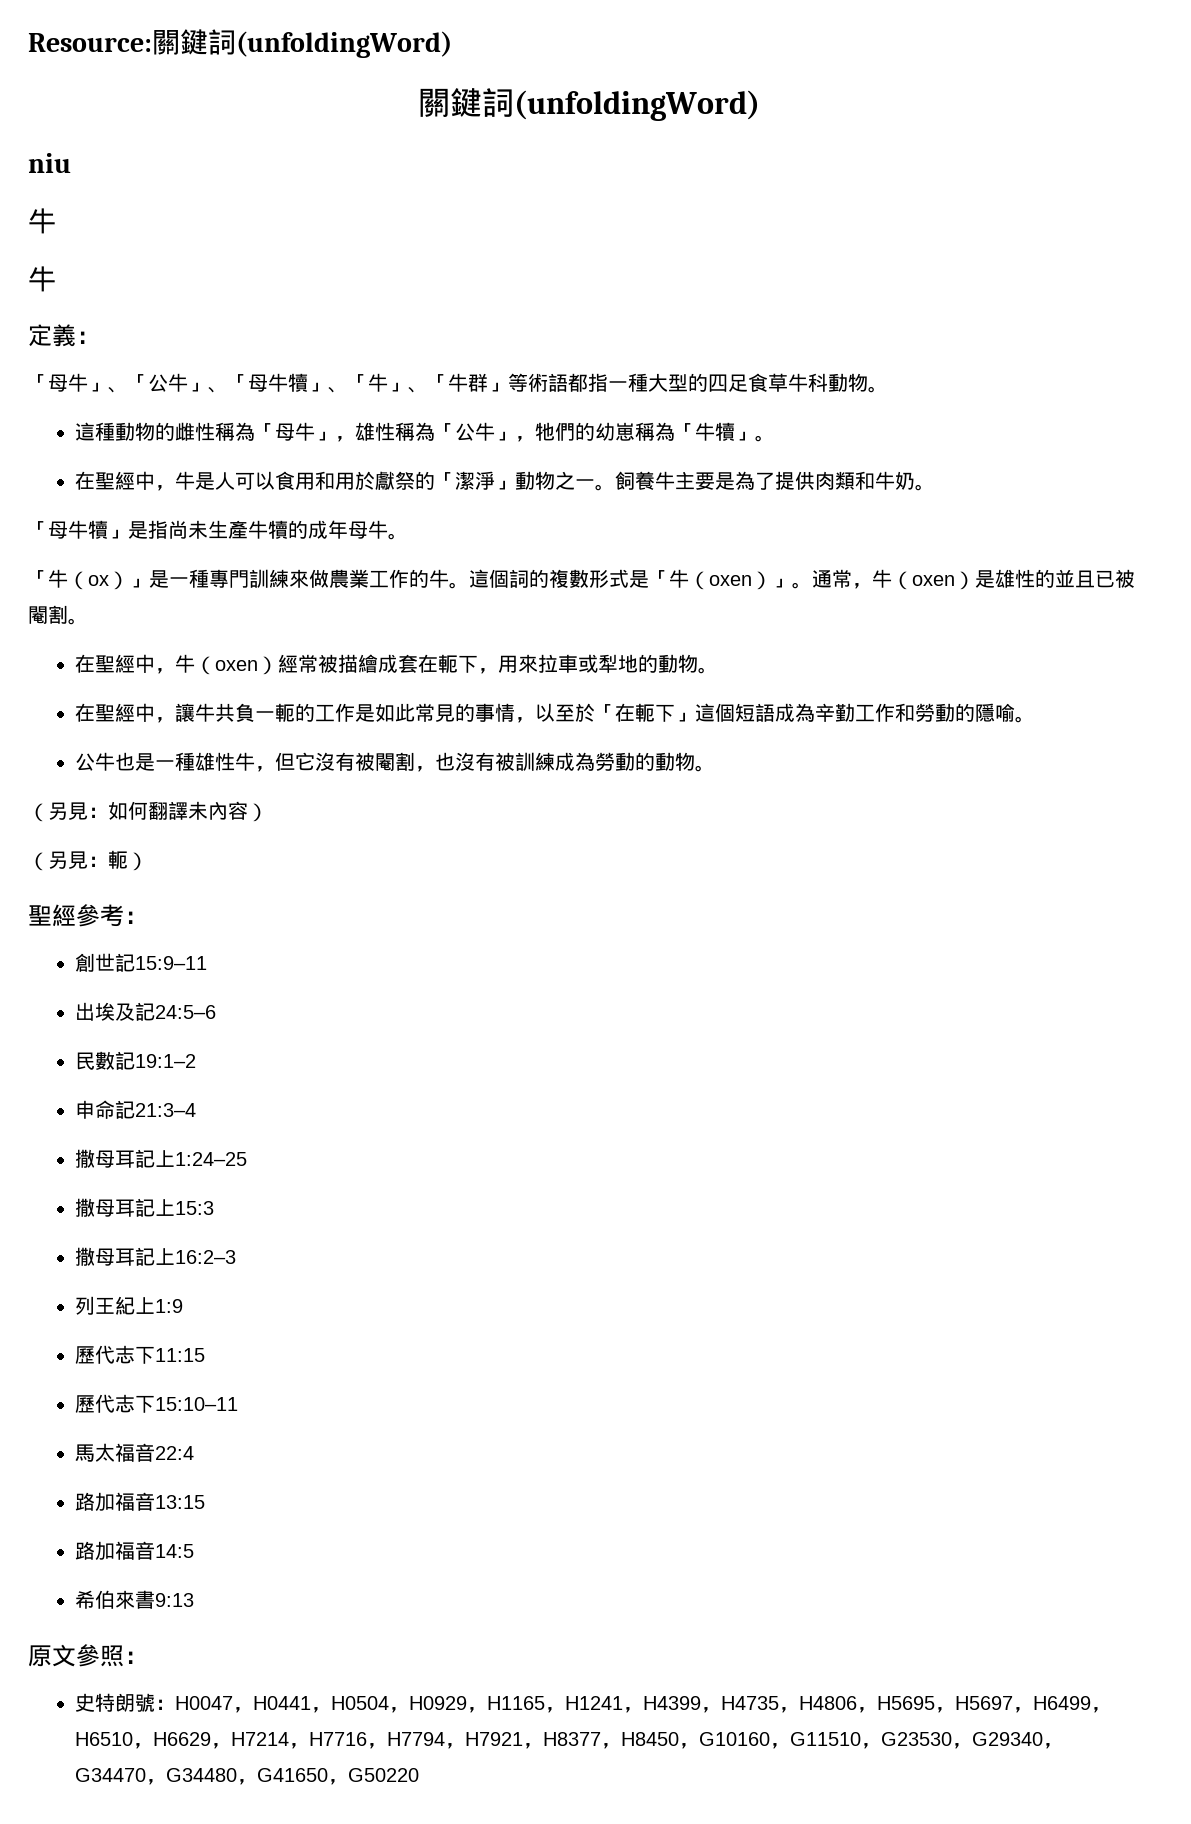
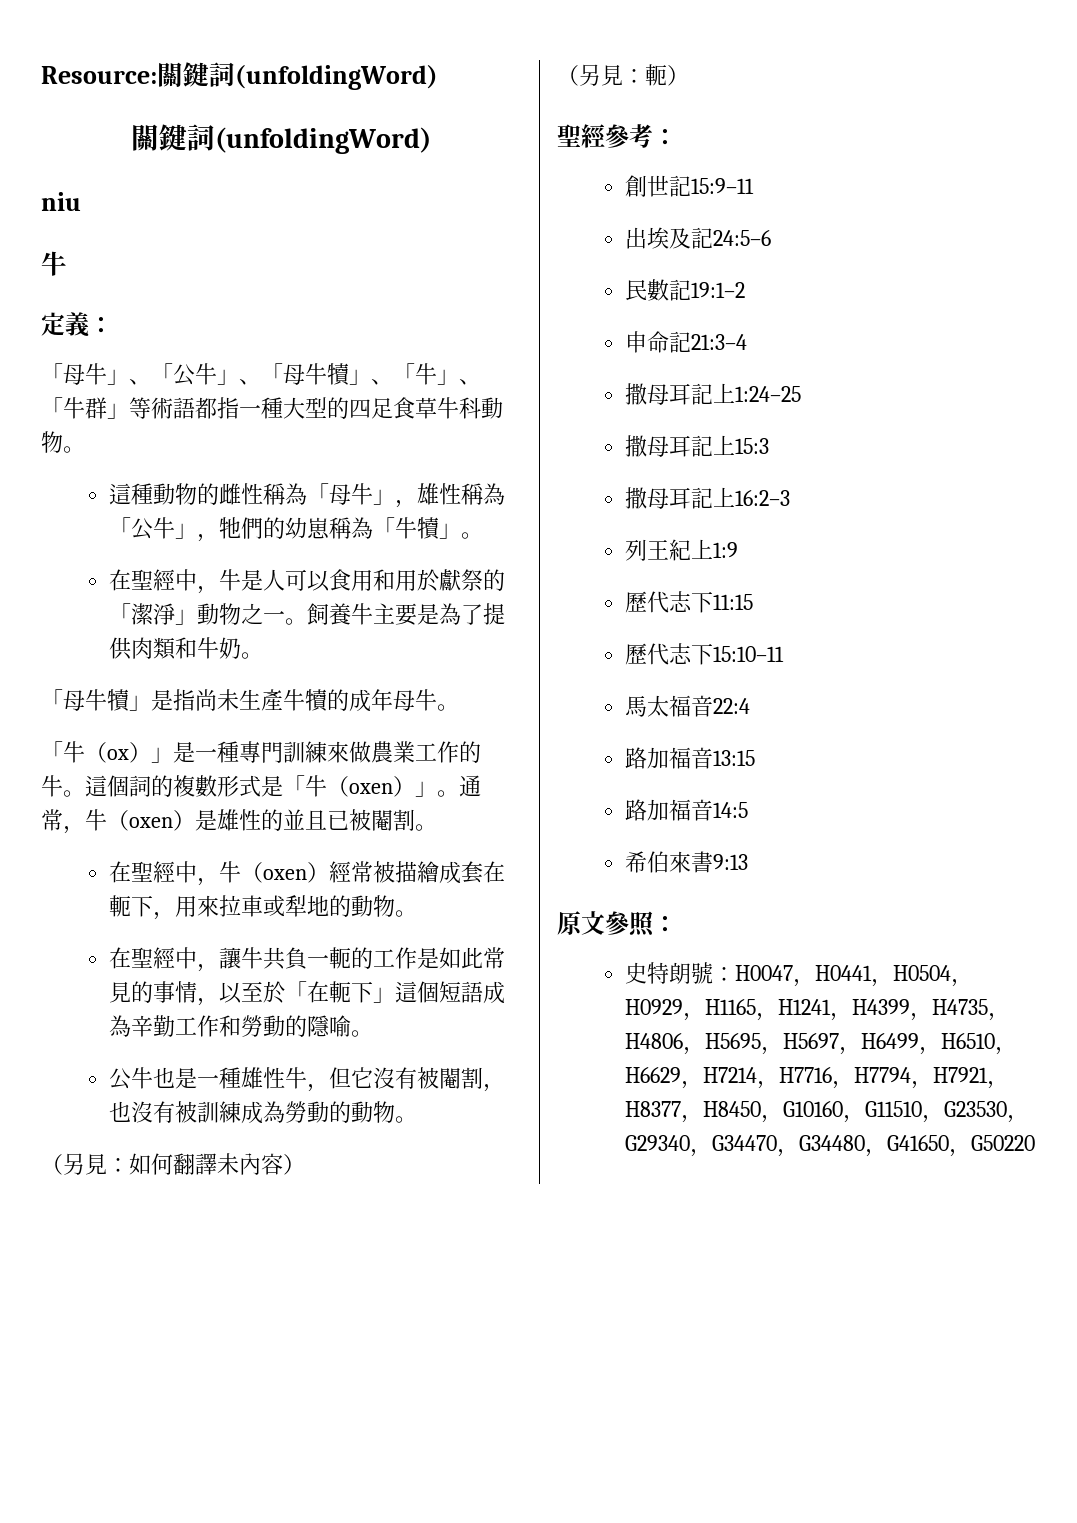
  niu
- 牛

